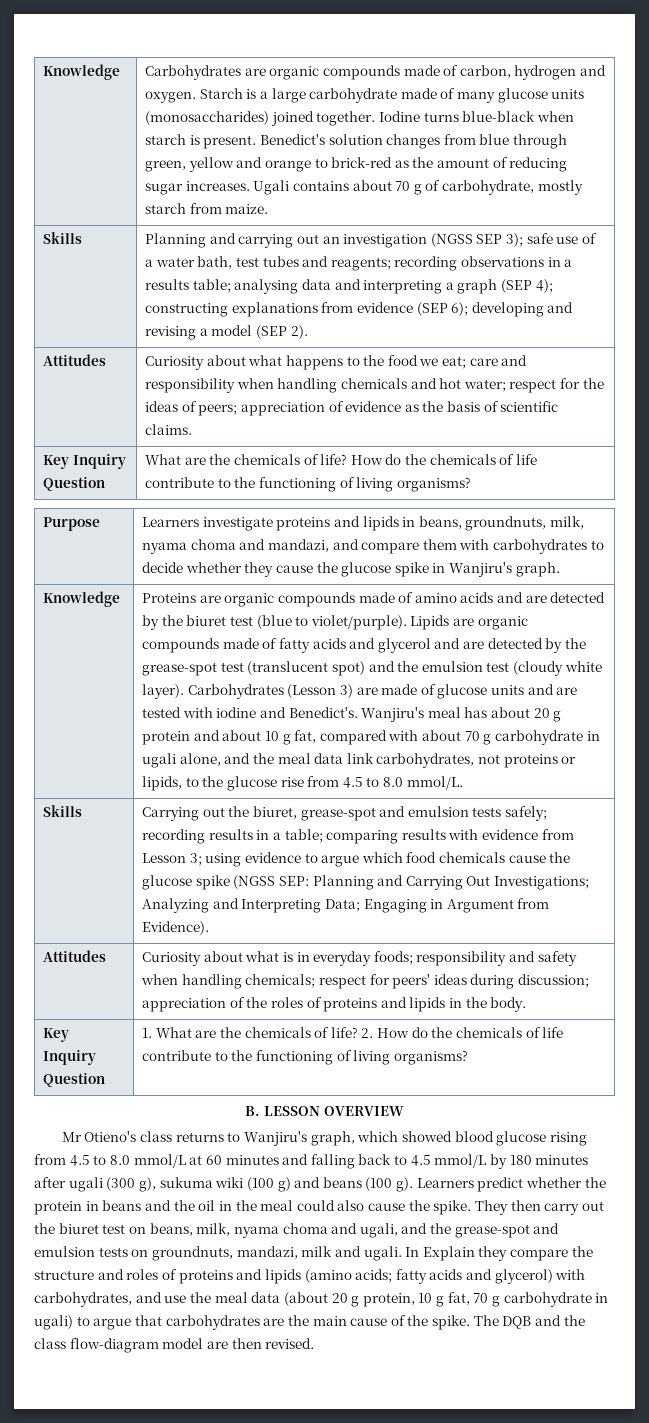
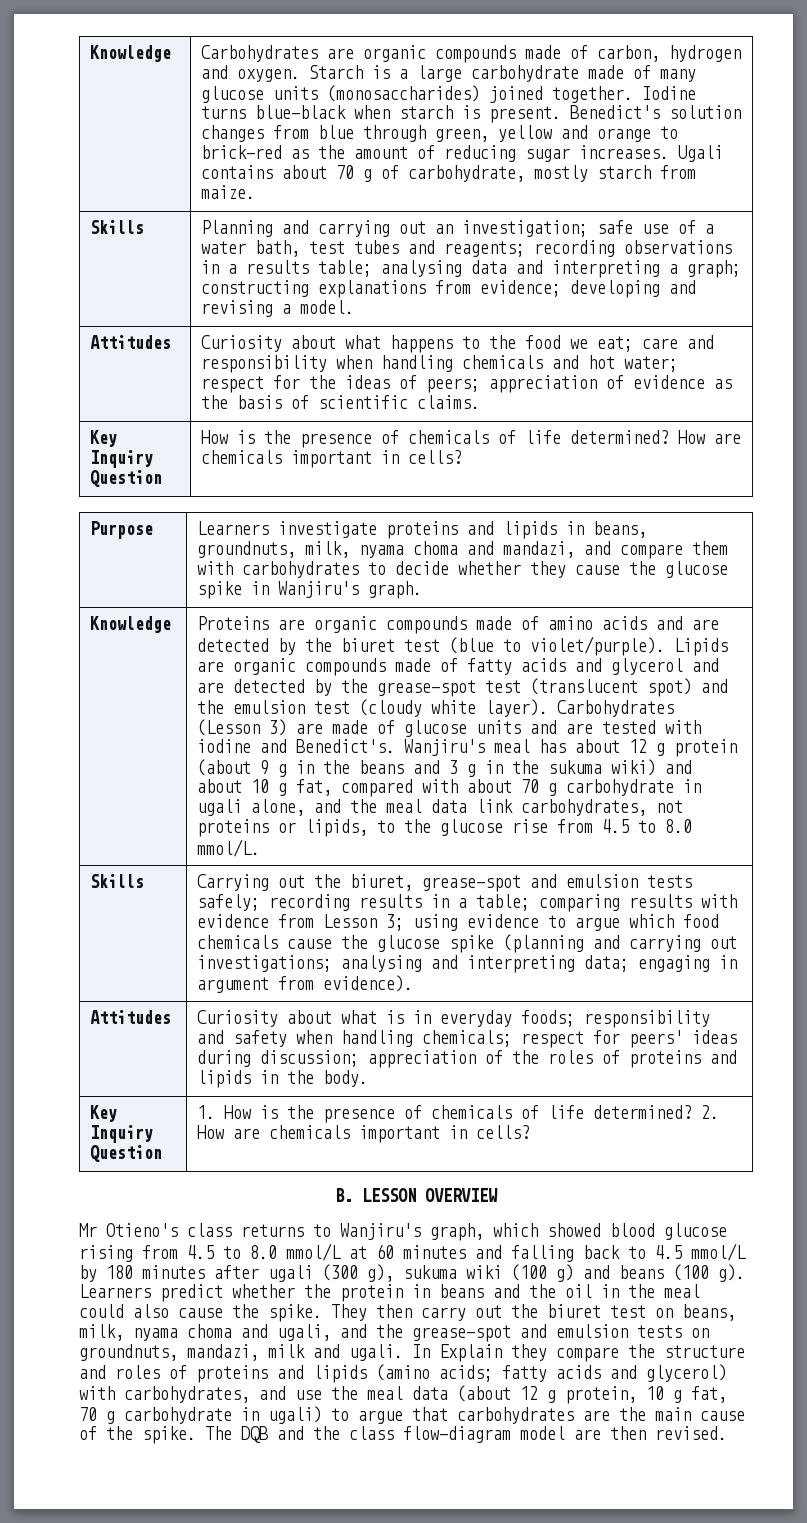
- Planning and carrying out an investigation (NGSS SEP 3); safe use of a water bath, test tubes and reagents; recording observations in a results table; analysing data and interpreting a graph (SEP 4); constructing explanations from evidence (SEP 6); developing and revising a model (SEP 2).
+ Planning and carrying out an investigation; safe use of a water bath, test tubes and reagents; recording observations in a results table; analysing data and interpreting a graph; constructing explanations from evidence; developing and revising a model.
- Key Inquiry Question | What are the chemicals of life? How do the chemicals of life contribute to the functioning of living organisms?
+ Key Inquiry Question | How is the presence of chemicals of life determined? How are chemicals important in cells?
- Wanjiru's meal has about 20 g protein and about 10 g fat, compared with about 70 g carbohydrate in ugali alone, and the meal data link carbohydrates, not proteins or lipids, to the glucose rise from 4.5 to 8.0 mmol/L.
+ Wanjiru's meal has about 12 g protein (about 9 g in the beans and 3 g in the sukuma wiki) and about 10 g fat, compared with about 70 g carbohydrate in ugali alone, and the meal data link carbohydrates, not proteins or lipids, to the glucose rise from 4.5 to 8.0 mmol/L.
- Carrying out the biuret, grease-spot and emulsion tests safely; recording results in a table; comparing results with evidence from Lesson 3; using evidence to argue which food chemicals cause the glucose spike (NGSS SEP: Planning and Carrying Out Investigations; Analyzing and Interpreting Data; Engaging in Argument from Evidence).
+ Carrying out the biuret, grease-spot and emulsion tests safely; recording results in a table; comparing results with evidence from Lesson 3; using evidence to argue which food chemicals cause the glucose spike (planning and carrying out investigations; analysing and interpreting data; engaging in argument from evidence).
- Key Inquiry Question | 1. What are the chemicals of life? 2. How do the chemicals of life contribute to the functioning of living organisms?
+ Key Inquiry Question | 1. How is the presence of chemicals of life determined? 2. How are chemicals important in cells?
- In Explain they compare the structure and roles of proteins and lipids (amino acids; fatty acids and glycerol) with carbohydrates, and use the meal data (about 20 g protein, 10 g fat, 70 g carbohydrate in ugali) to argue that carbohydrates are the main cause of the spike.
+ In Explain they compare the structure and roles of proteins and lipids (amino acids; fatty acids and glycerol) with carbohydrates, and use the meal data (about 12 g protein, 10 g fat, 70 g carbohydrate in ugali) to argue that carbohydrates are the main cause of the spike.

